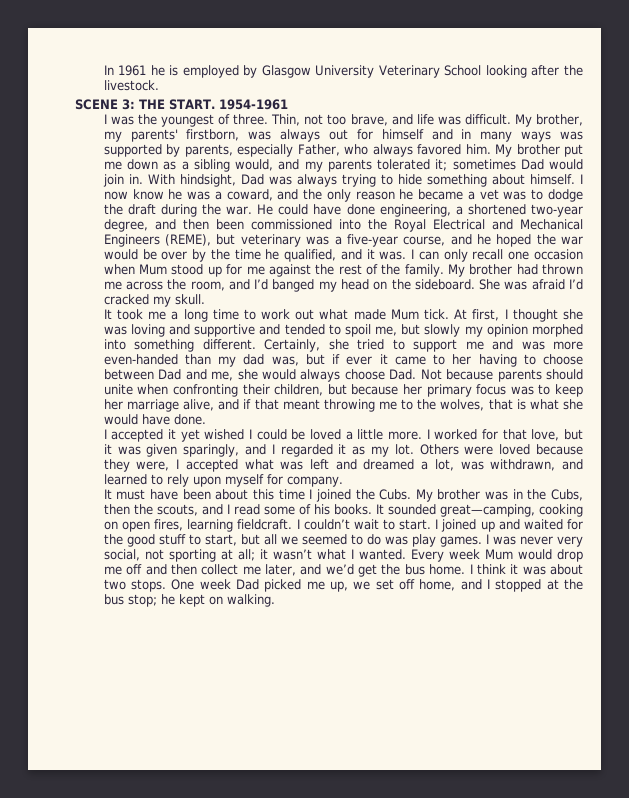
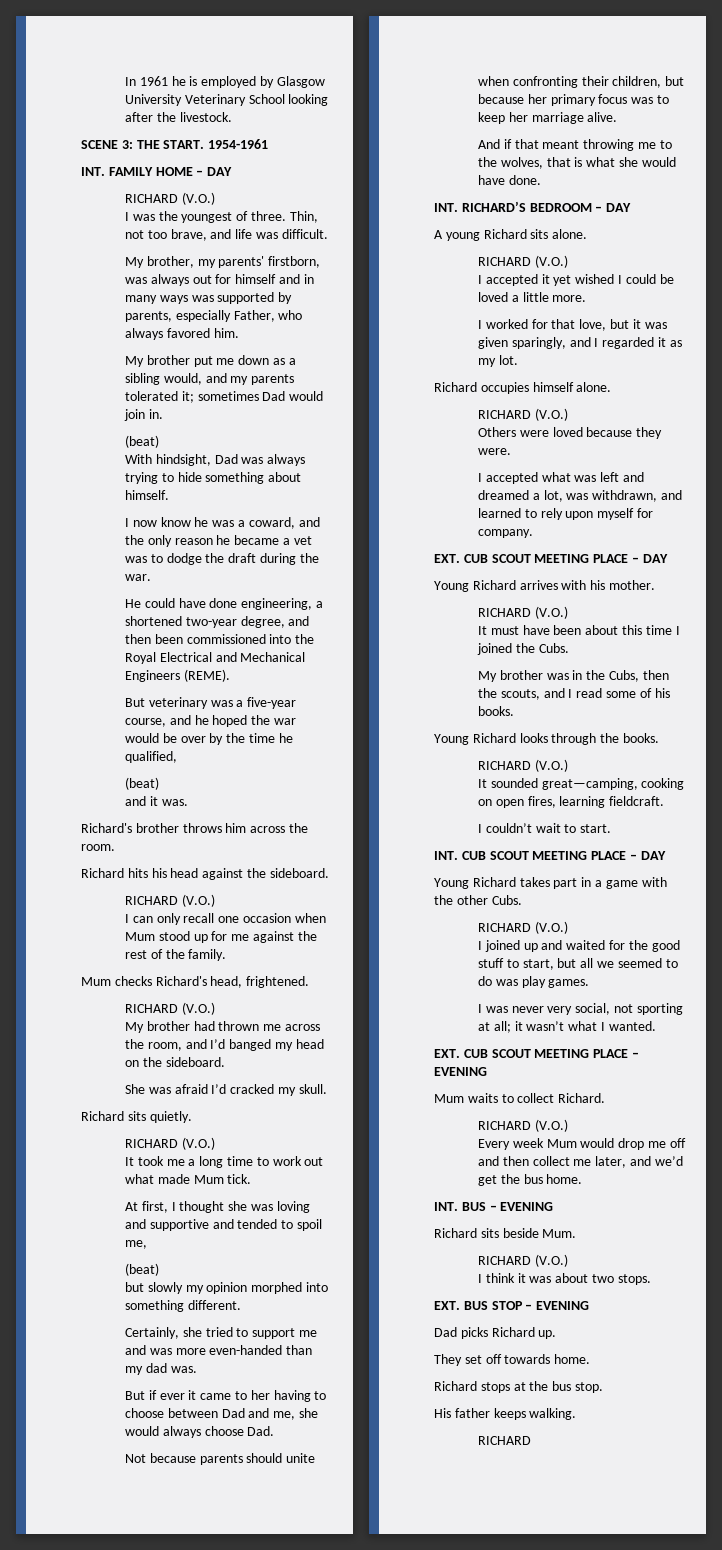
+ INT. FAMILY HOME – DAY
+ RICHARD (V.O.)
- Thin, not too brave, and life was difficult. My brother, my parents' firstborn, was always out for himself and in many ways was supported by parents, especially Father, who always favored him. My brother put me down as a sibling would, and my parents tolerated it;
+ Thin, not too brave, and life was difficult.
+ My brother, my parents' firstborn, was always out for himself and in many ways was supported by parents, especially Father, who always favored him.
+ My brother put me down as a sibling would, and my parents tolerated it;
- sometimes Dad would join in. With hindsight, Dad was always trying to hide something about himself. I now know he was a coward, and the only reason he became a vet was to dodge the draft during the war. He could have done engineering, a shortened two-year degree, and then been commissioned into the Royal Electrical and Mechanical Engineers (REME), but veterinary was a five-year course, and he hoped the war would be over by the time he qualified, and it was. I can only recall one occasion when Mum stood up for me against the rest of the family. My brother had thrown me across the room, and I’d banged my head on the sideboard. She was afraid I’d cracked my skull.
+ sometimes Dad would join in.
+ (beat)
+ With hindsight, Dad was always trying to hide something about himself.
+ I now know he was a coward, and the only reason he became a vet was to dodge the draft during the war.
+ He could have done engineering, a shortened two-year degree, and then been commissioned into the Royal Electrical and Mechanical Engineers (REME).
+ But veterinary was a five-year course, and he hoped the war would be over by the time he qualified,
+ (beat)
+ and it was.
+ Richard's brother throws him across the room.
+ Richard hits his head against the sideboard.
+ RICHARD (V.O.)
+ I can only recall one occasion when Mum stood up for me against the rest of the family.
+ Mum checks Richard's head, frightened.
+ RICHARD (V.O.)
+ My brother had thrown me across the room, and I’d banged my head on the sideboard.
+ She was afraid I’d cracked my skull.
+ Richard sits quietly.
+ RICHARD (V.O.)
- It took me a long time to work out what made Mum tick. At first, I thought she was loving and supportive and tended to spoil me, but slowly my opinion morphed into something different. Certainly, she tried to support me and was more even-handed than my dad was, but if ever it came to her having to choose between Dad and me, she would always choose Dad. Not because parents should unite when confronting their children, but because her primary focus was to keep her marriage alive, and if that meant throwing me to the wolves, that is what she would have done.
+ It took me a long time to work out what made Mum tick.
+ At first, I thought she was loving and supportive and tended to spoil me,
+ (beat)
+ but slowly my opinion morphed into something different.
+ Certainly, she tried to support me and was more even-handed than my dad was.
+ But if ever it came to her having to choose between Dad and me, she would always choose Dad.
+ Not because parents should unite when confronting their children, but because her primary focus was to keep her marriage alive.
+ And if that meant throwing me to the wolves, that is what she would have done.
+ INT. RICHARD’S BEDROOM – DAY
+ A young Richard sits alone.
+ RICHARD (V.O.)
- I accepted it yet wished I could be loved a little more. I worked for that love, but it was given sparingly, and I regarded it as my lot. Others were loved because they were, I accepted what was left and dreamed a lot, was withdrawn, and learned to rely upon myself for company.
+ I accepted it yet wished I could be loved a little more.
+ I worked for that love, but it was given sparingly, and I regarded it as my lot.
+ Richard occupies himself alone.
+ RICHARD (V.O.)
+ Others were loved because they were.
+ I accepted what was left and dreamed a lot, was withdrawn, and learned to rely upon myself for company.
+ EXT. CUB SCOUT MEETING PLACE – DAY
+ Young Richard arrives with his mother.
+ RICHARD (V.O.)
- It must have been about this time I joined the Cubs. My brother was in the Cubs, then the scouts, and I read some of his books. It sounded great—camping, cooking on open fires, learning fieldcraft. I couldn’t wait to start. I joined up and waited for the good stuff to start, but all we seemed to do was play games. I was never very social, not sporting at all;
+ It must have been about this time I joined the Cubs.
+ My brother was in the Cubs, then the scouts, and I read some of his books.
+ Young Richard looks through the books.
+ RICHARD (V.O.)
+ It sounded great—camping, cooking on open fires, learning fieldcraft.
+ I couldn’t wait to start.
+ INT. CUB SCOUT MEETING PLACE – DAY
+ Young Richard takes part in a game with the other Cubs.
+ RICHARD (V.O.)
+ I joined up and waited for the good stuff to start, but all we seemed to do was play games.
+ I was never very social, not sporting at all;
- it wasn’t what I wanted. Every week Mum would drop me off and then collect me later, and we’d get the bus home. I think it was about two stops. One week Dad picked me up, we set off home, and I stopped at the bus stop; he kept on walking.
+ it wasn’t what I wanted.
+ EXT. CUB SCOUT MEETING PLACE – EVENING
+ Mum waits to collect Richard.
+ RICHARD (V.O.)
+ Every week Mum would drop me off and then collect me later, and we’d get the bus home.
+ INT. BUS – EVENING
+ Richard sits beside Mum.
+ RICHARD (V.O.)
+ I think it was about two stops.
+ EXT. BUS STOP – EVENING
+ Dad picks Richard up.
+ They set off towards home.
+ Richard stops at the bus stop.
+ His father keeps walking.
+ RICHARD

